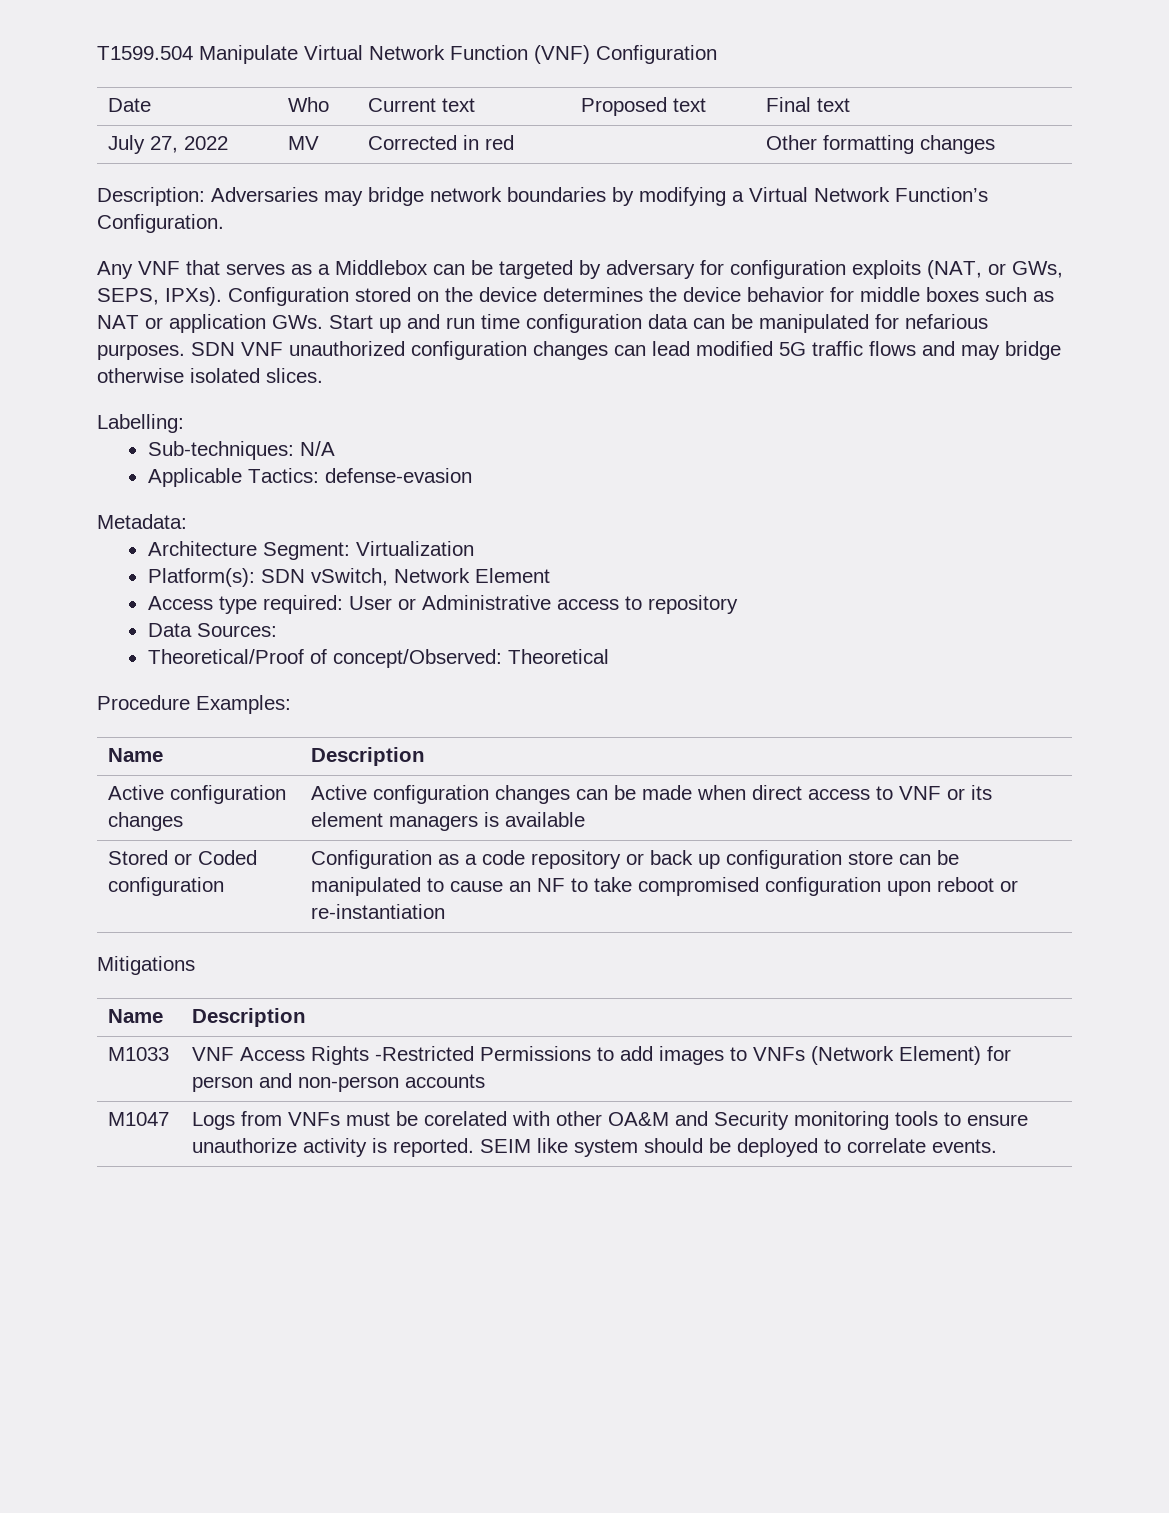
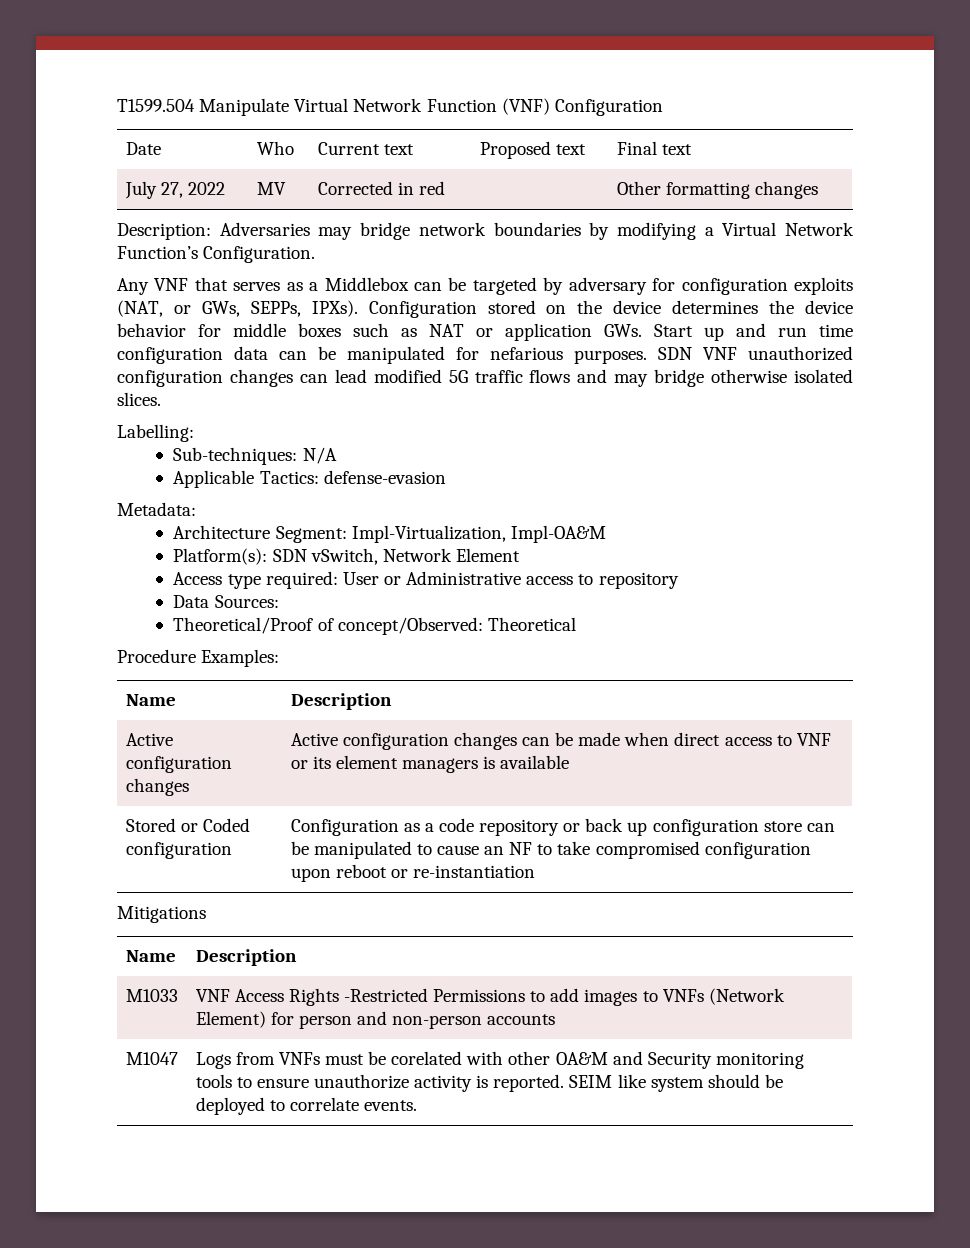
- Any VNF that serves as a Middlebox can be targeted by adversary for configuration exploits (NAT, or GWs, SEPS, IPXs).
+ Any VNF that serves as a Middlebox can be targeted by adversary for configuration exploits (NAT, or GWs, SEPPs, IPXs).
- Architecture Segment: Virtualization
+ Architecture Segment: Impl-Virtualization, Impl-OA&M

